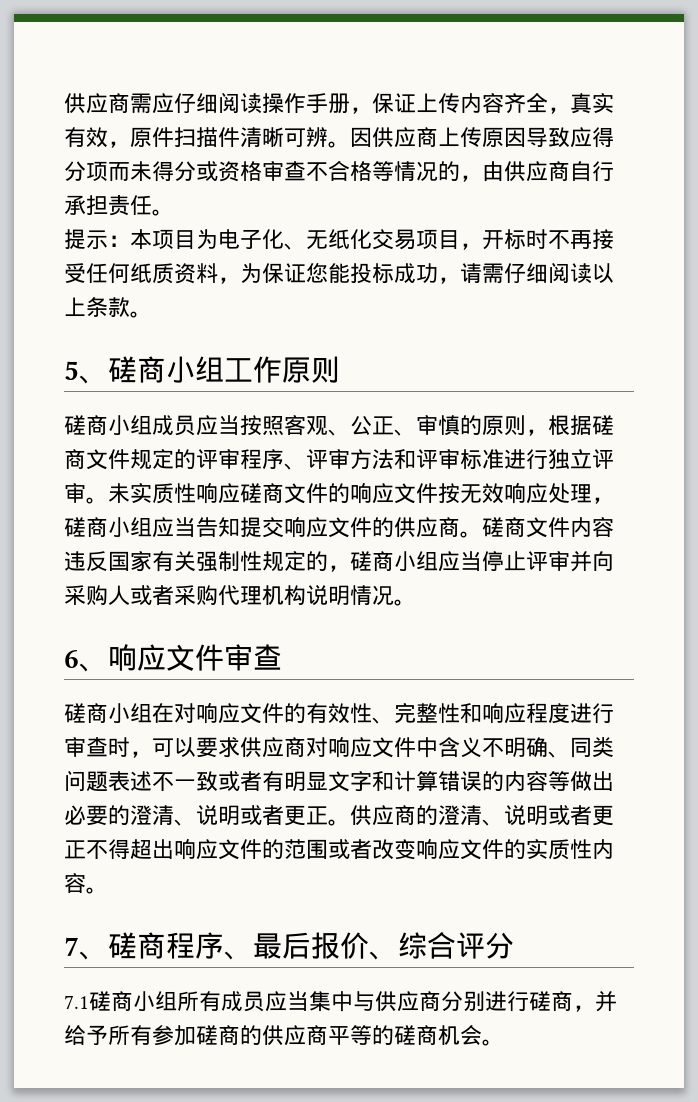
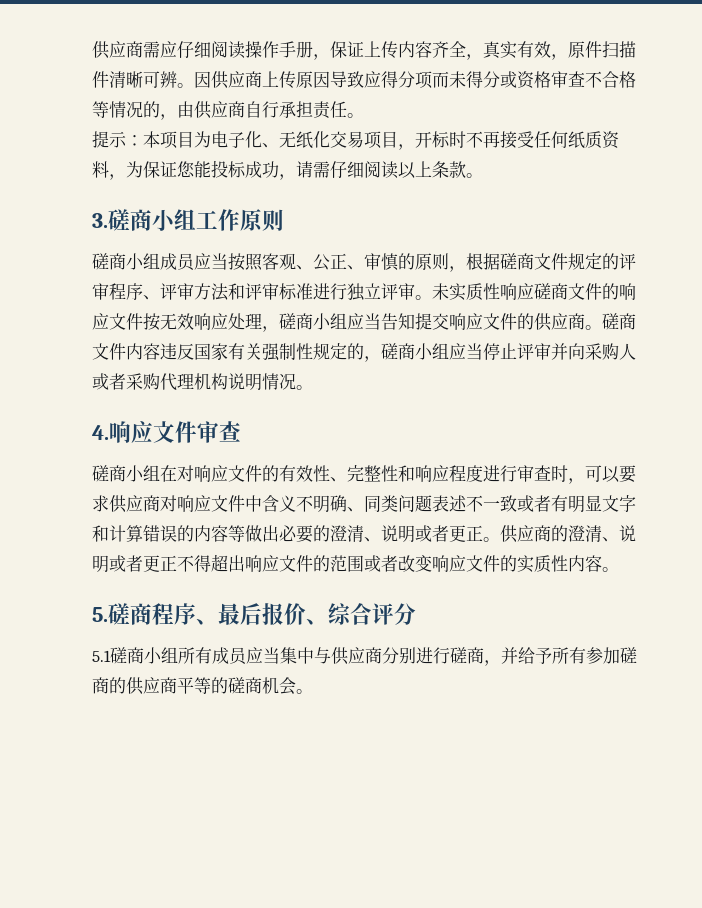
- 5、磋商小组工作原则
+ 3.磋商小组工作原则
- 6、响应文件审查
+ 4.响应文件审查
- 7、磋商程序、最后报价、综合评分
+ 5.磋商程序、最后报价、综合评分
- 7.1磋商小组所有成员应当集中与供应商分别进行磋商，并给予所有参加磋商的供应商平等的磋商机会。
+ 5.1磋商小组所有成员应当集中与供应商分别进行磋商，并给予所有参加磋商的供应商平等的磋商机会。

